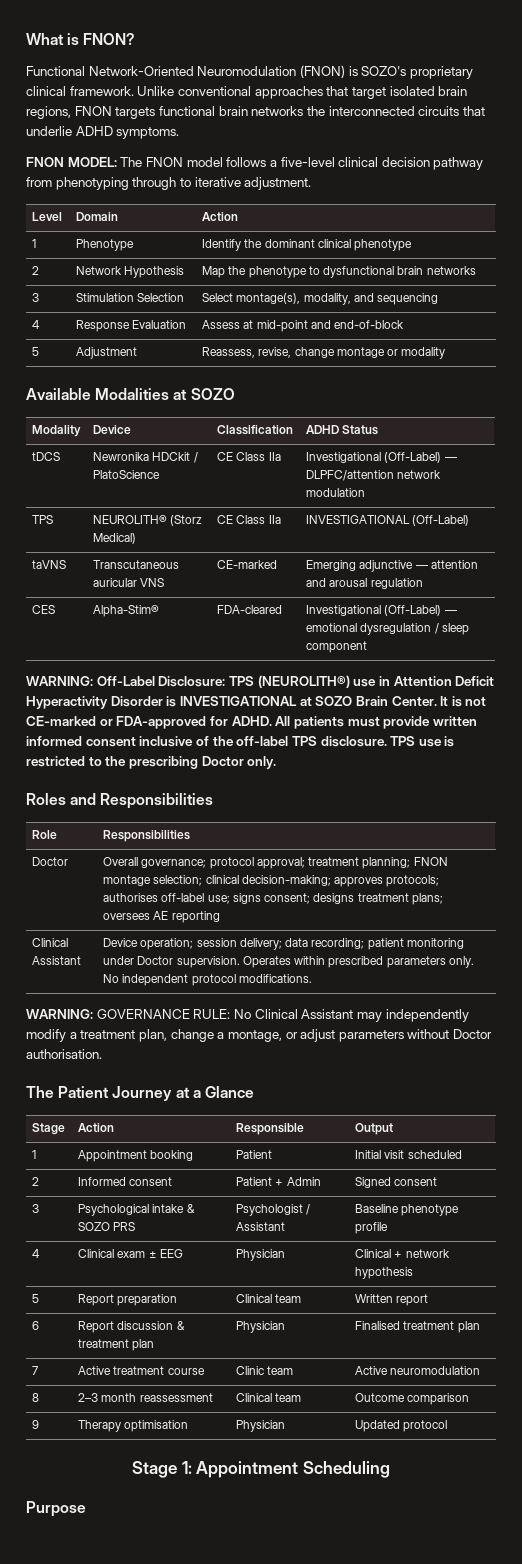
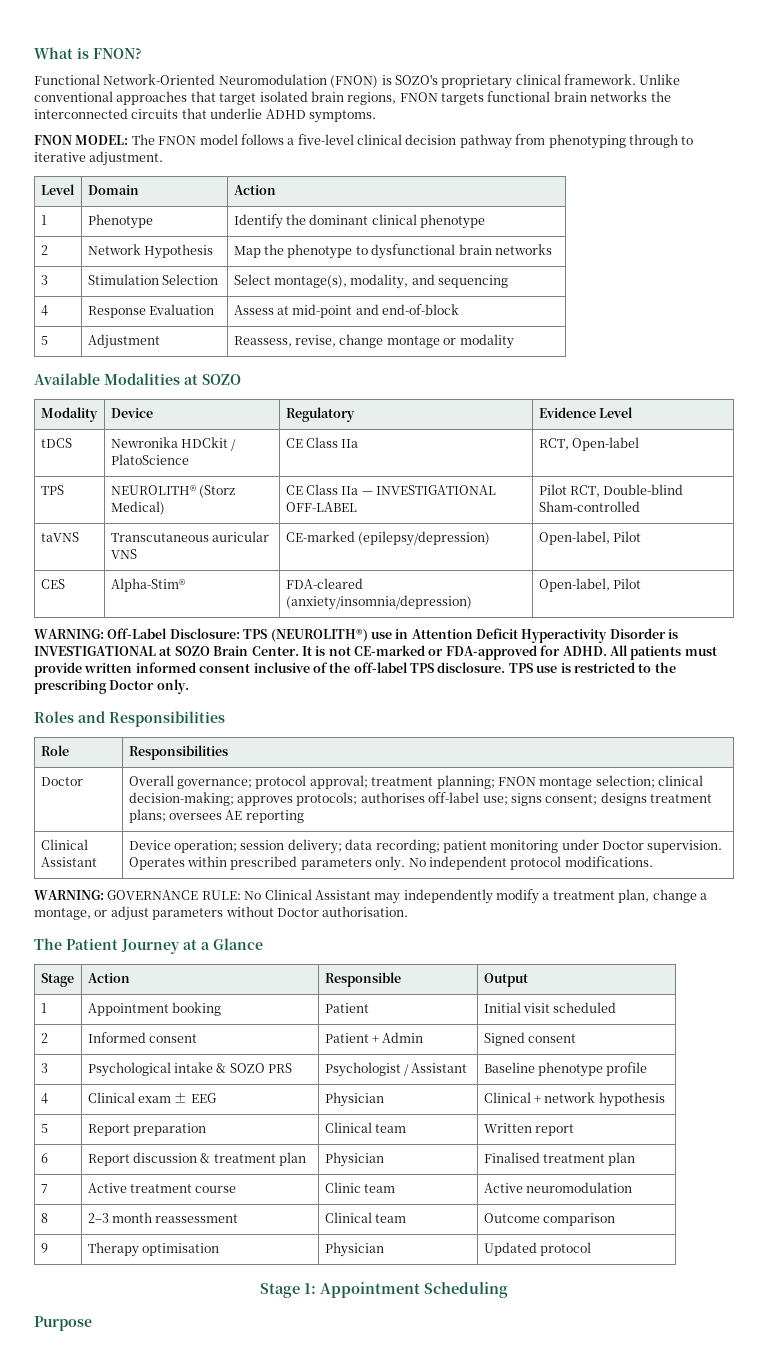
- Modality | Device | Classification | ADHD Status
+ Modality | Device | Regulatory | Evidence Level
- tDCS | Newronika HDCkit / PlatoScience | CE Class IIa | Investigational (Off-Label) — DLPFC/attention network modulation
+ tDCS | Newronika HDCkit / PlatoScience | CE Class IIa | RCT, Open-label
- TPS | NEUROLITH® (Storz Medical) | CE Class IIa | INVESTIGATIONAL (Off-Label)
+ TPS | NEUROLITH® (Storz Medical) | CE Class IIa — INVESTIGATIONAL OFF-LABEL | Pilot RCT, Double-blind Sham-controlled
- taVNS | Transcutaneous auricular VNS | CE-marked | Emerging adjunctive — attention and arousal regulation
- CES | Alpha-Stim® | FDA-cleared | Investigational (Off-Label) — emotional dysregulation / sleep component
+ taVNS | Transcutaneous auricular VNS | CE-marked (epilepsy/depression) | Open-label, Pilot
+ CES | Alpha-Stim® | FDA-cleared (anxiety/insomnia/depression) | Open-label, Pilot

